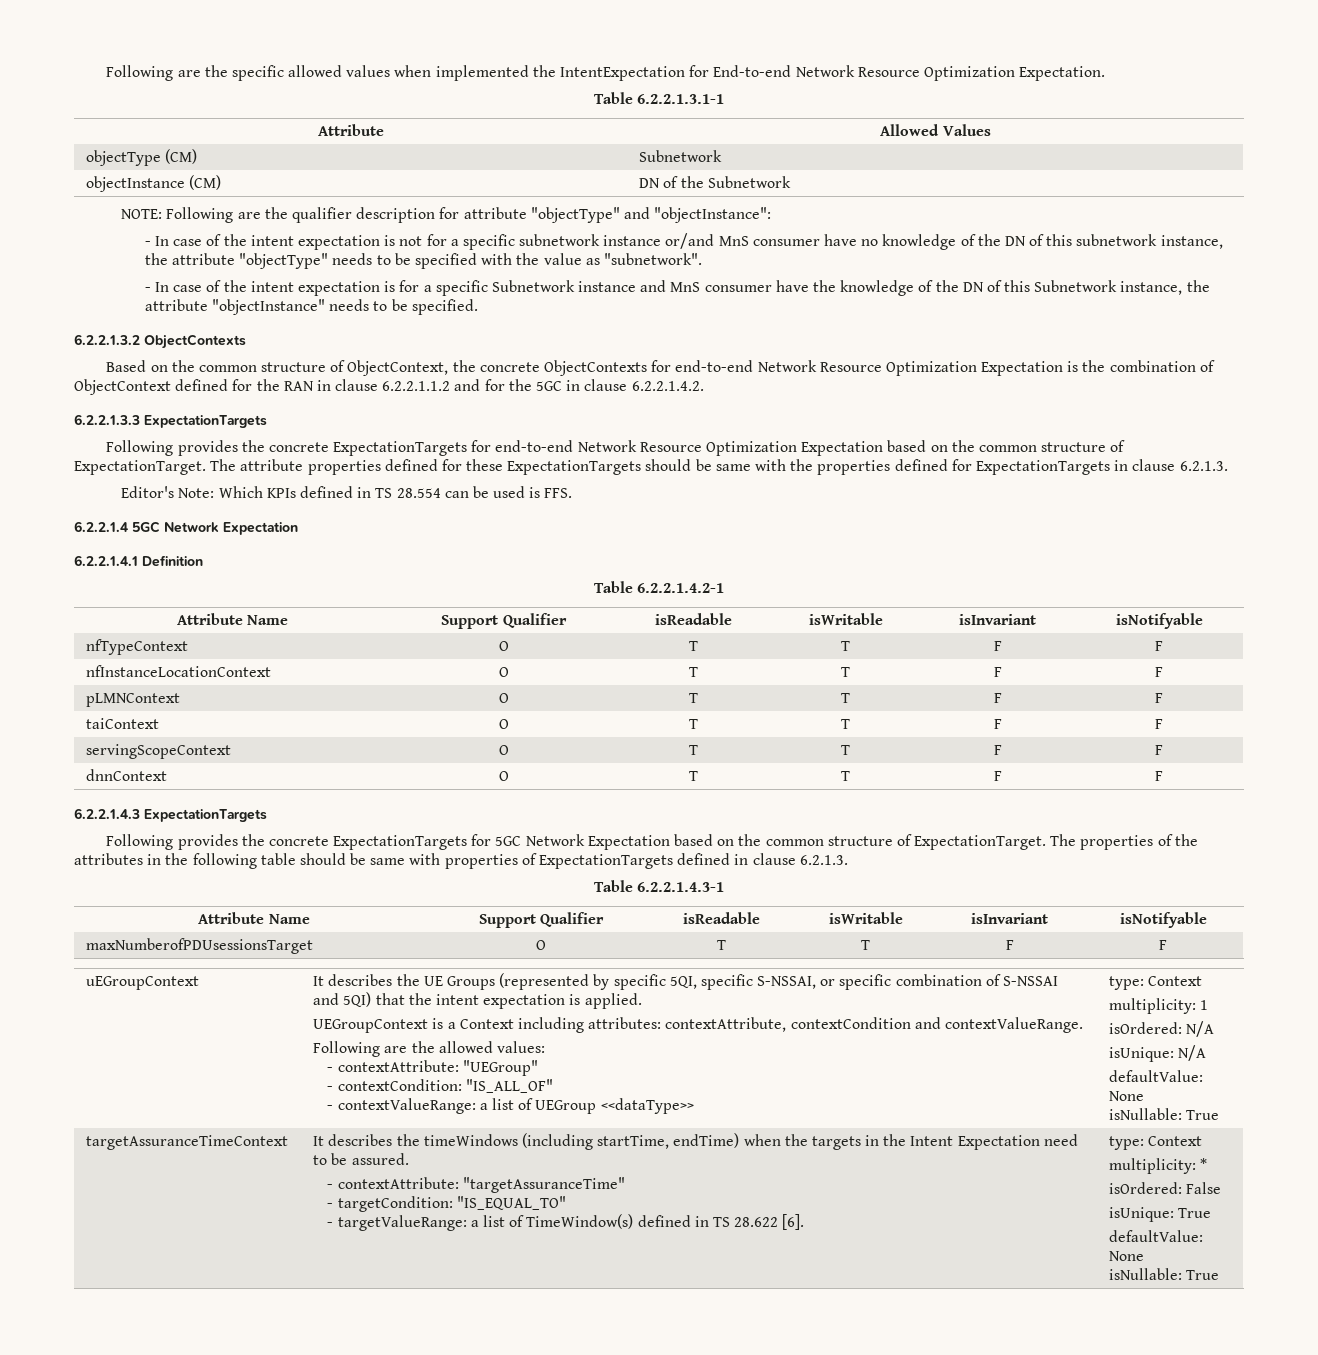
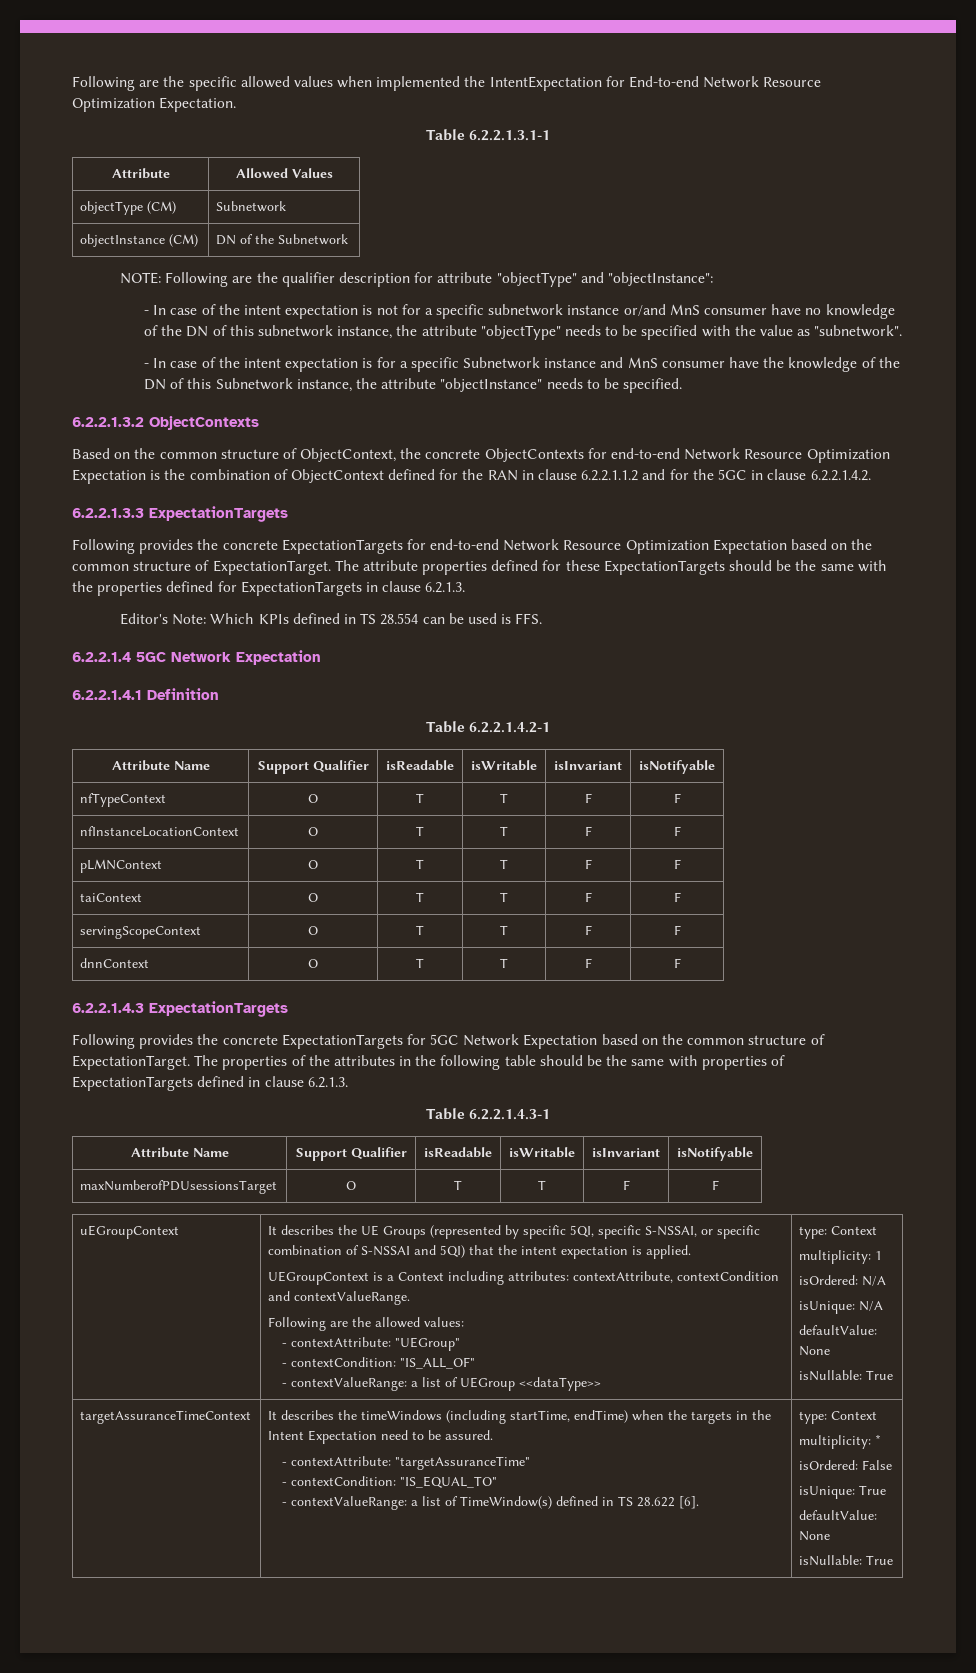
- The attribute properties defined for these ExpectationTargets should be same with the properties defined for ExpectationTargets in clause 6.2.1.3.
+ The attribute properties defined for these ExpectationTargets should be the same with the properties defined for ExpectationTargets in clause 6.2.1.3.
- The properties of the attributes in the following table should be same with properties of ExpectationTargets defined in clause 6.2.1.3.
+ The properties of the attributes in the following table should be the same with properties of ExpectationTargets defined in clause 6.2.1.3.
- - targetCondition: "IS_EQUAL_TO"
+ - contextCondition: "IS_EQUAL_TO"
- - targetValueRange: a list of TimeWindow(s) defined in TS 28.622 [6].
+ - contextValueRange: a list of TimeWindow(s) defined in TS 28.622 [6].

